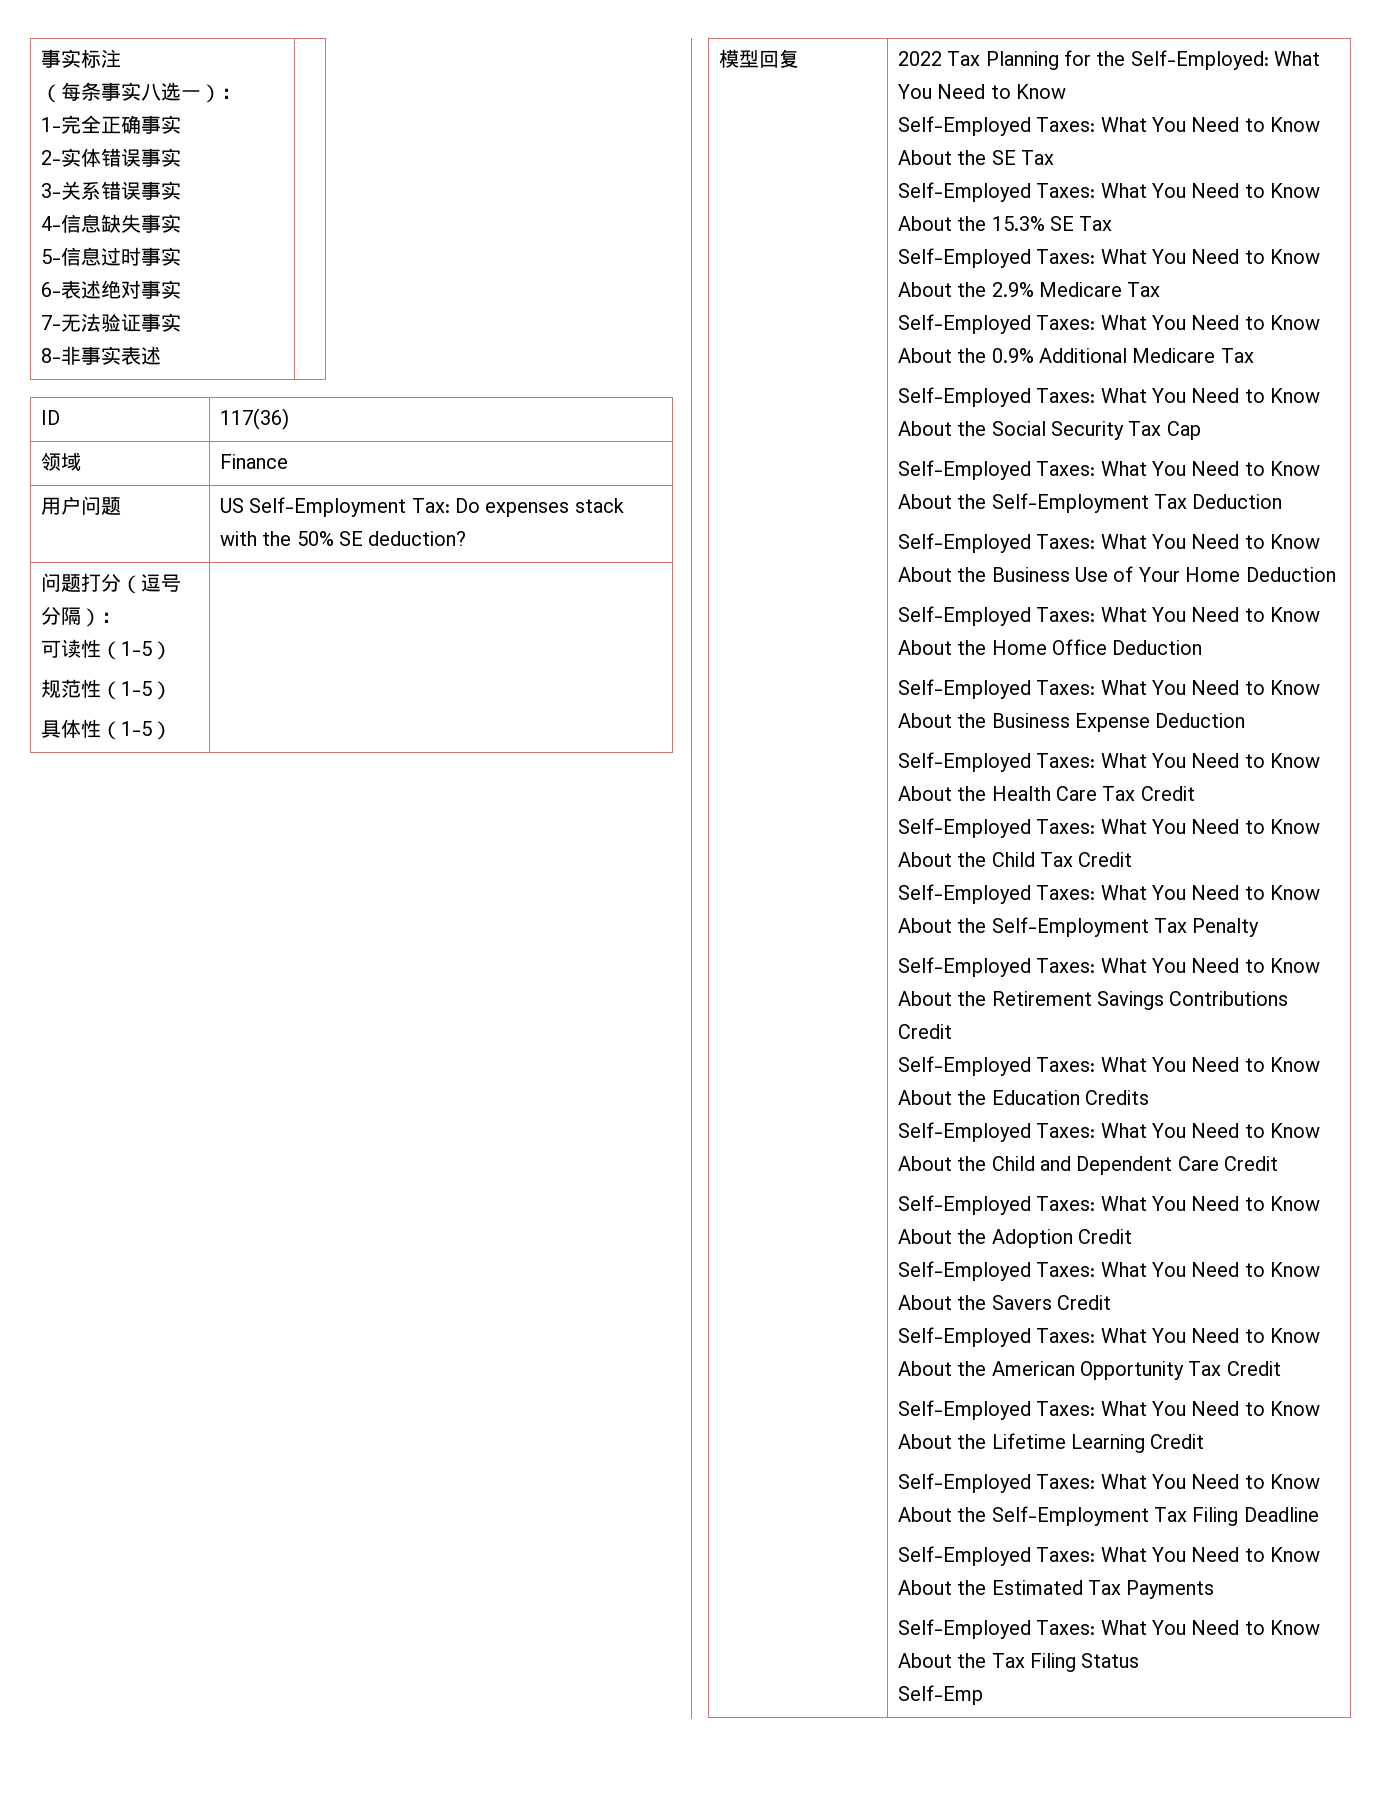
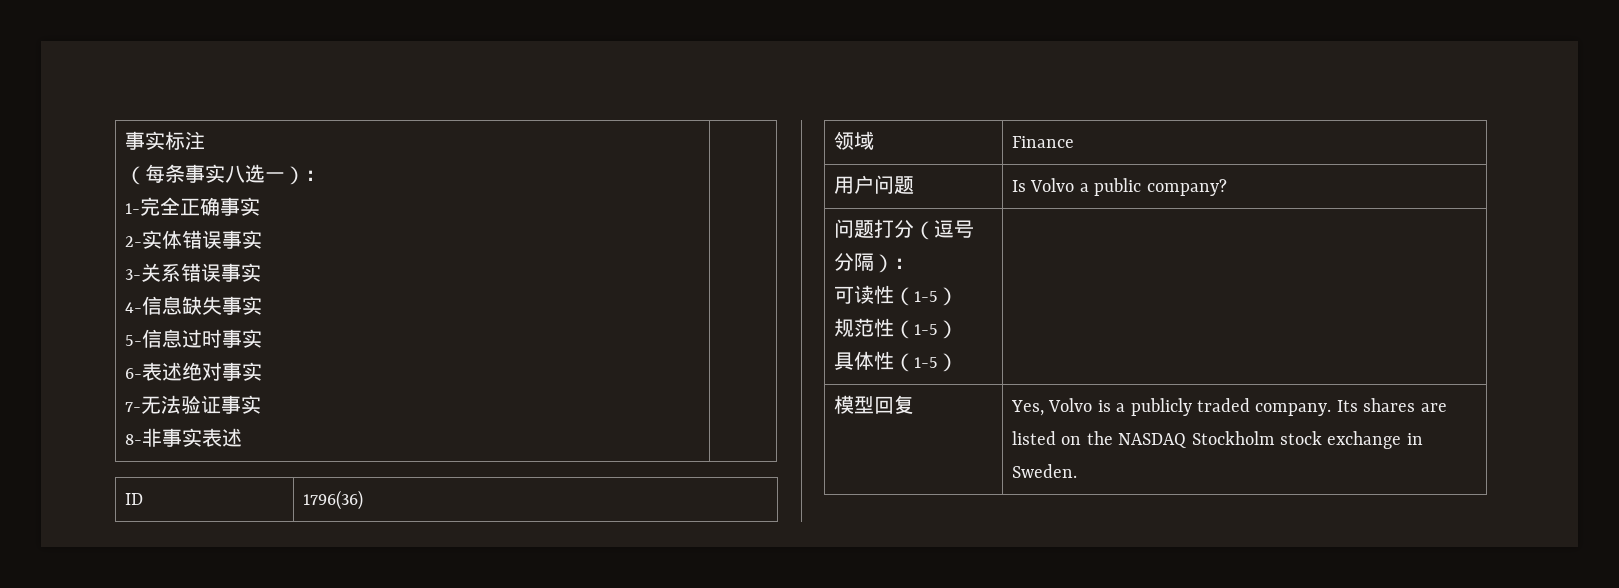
- ID | 117(36)
+ ID | 1796(36)
- 用户问题 | US Self-Employment Tax: Do expenses stack with the 50% SE deduction?
+ 用户问题 | Is Volvo a public company?
- 2022 Tax Planning for the Self-Employed: What You Need to Know
- Self-Employed Taxes: What You Need to Know About the SE Tax
- Self-Employed Taxes: What You Need to Know About the 15.3% SE Tax
- Self-Employed Taxes: What You Need to Know About the 2.9% Medicare Tax
- Self-Employed Taxes: What You Need to Know About the 0.9% Additional Medicare Tax
- Self-Employed Taxes: What You Need to Know About the Social Security Tax Cap
- Self-Employed Taxes: What You Need to Know About the Self-Employment Tax Deduction
- Self-Employed Taxes: What You Need to Know About the Business Use of Your Home Deduction
- Self-Employed Taxes: What You Need to Know About the Home Office Deduction
- Self-Employed Taxes: What You Need to Know About the Business Expense Deduction
- Self-Employed Taxes: What You Need to Know About the Health Care Tax Credit
- Self-Employed Taxes: What You Need to Know About the Child Tax Credit
- Self-Employed Taxes: What You Need to Know About the Self-Employment Tax Penalty
- Self-Employed Taxes: What You Need to Know About the Retirement Savings Contributions Credit
- Self-Employed Taxes: What You Need to Know About the Education Credits
- Self-Employed Taxes: What You Need to Know About the Child and Dependent Care Credit
- Self-Employed Taxes: What You Need to Know About the Adoption Credit
- Self-Employed Taxes: What You Need to Know About the Savers Credit
- Self-Employed Taxes: What You Need to Know About the American Opportunity Tax Credit
- Self-Employed Taxes: What You Need to Know About the Lifetime Learning Credit
- Self-Employed Taxes: What You Need to Know About the Self-Employment Tax Filing Deadline
- Self-Employed Taxes: What You Need to Know About the Estimated Tax Payments
- Self-Employed Taxes: What You Need to Know About the Tax Filing Status
- Self-Emp
+ Yes, Volvo is a publicly traded company. Its shares are listed on the NASDAQ Stockholm stock exchange in Sweden.

